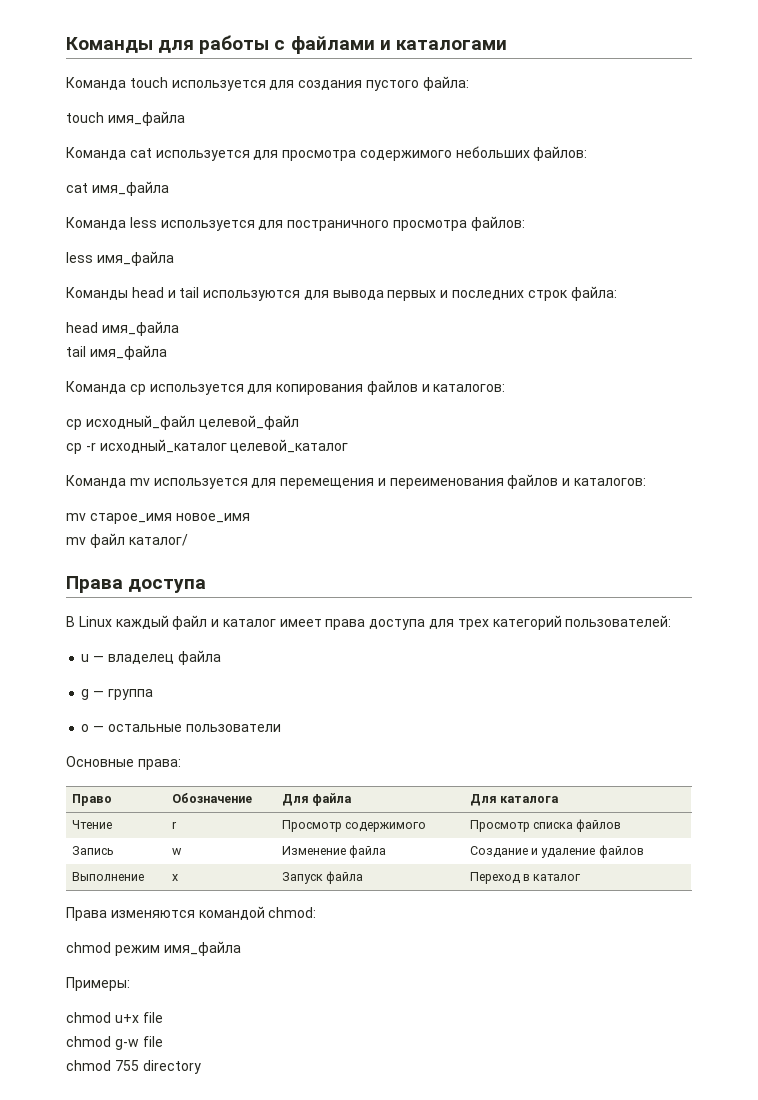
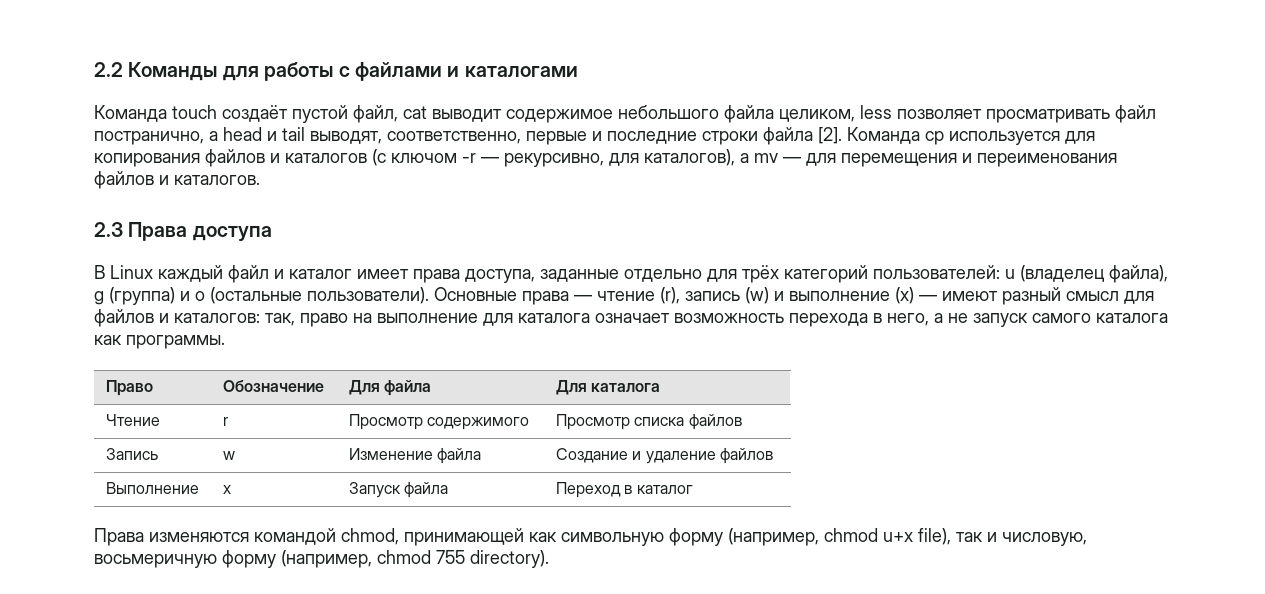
- Команды для работы с файлами и каталогами
+ 2.2 Команды для работы с файлами и каталогами
- Команда touch используется для создания пустого файла:
- touch имя_файла
- Команда cat используется для просмотра содержимого небольших файлов:
- cat имя_файла
- Команда less используется для постраничного просмотра файлов:
- less имя_файла
- Команды head и tail используются для вывода первых и последних строк файла:
- head имя_файла
- tail имя_файла
- Команда cp используется для копирования файлов и каталогов:
- cp исходный_файл целевой_файл
- cp -r исходный_каталог целевой_каталог
- Команда mv используется для перемещения и переименования файлов и каталогов:
- mv старое_имя новое_имя
- mv файл каталог/
- Права доступа
+ Команда touch создаёт пустой файл, cat выводит содержимое небольшого файла целиком, less позволяет просматривать файл постранично, а head и tail выводят, соответственно, первые и последние строки файла [2]. Команда cp используется для копирования файлов и каталогов (с ключом -r — рекурсивно, для каталогов), а mv — для перемещения и переименования файлов и каталогов.
+ 2.3 Права доступа
- В Linux каждый файл и каталог имеет права доступа для трех категорий пользователей:
- u — владелец файла
- g — группа
- o — остальные пользователи
- Основные права:
+ В Linux каждый файл и каталог имеет права доступа, заданные отдельно для трёх категорий пользователей: u (владелец файла), g (группа) и o (остальные пользователи). Основные права — чтение (r), запись (w) и выполнение (x) — имеют разный смысл для файлов и каталогов: так, право на выполнение для каталога означает возможность перехода в него, а не запуск самого каталога как программы.
- Права изменяются командой chmod:
- chmod режим имя_файла
- Примеры:
- chmod u+x file
- chmod g-w file
- chmod 755 directory
+ Права изменяются командой chmod, принимающей как символьную форму (например, chmod u+x file), так и числовую, восьмеричную форму (например, chmod 755 directory).

